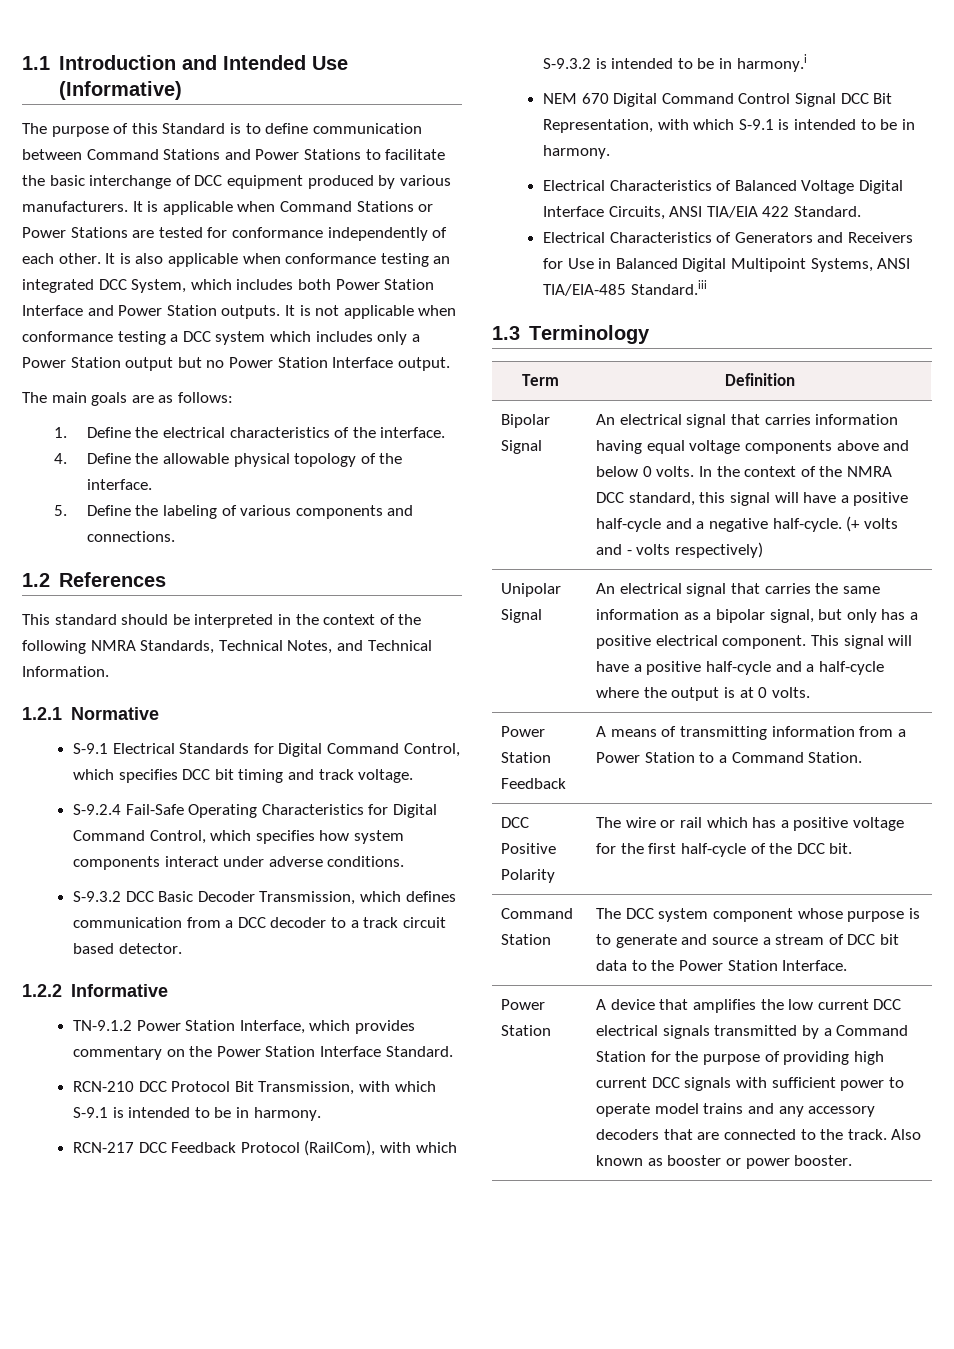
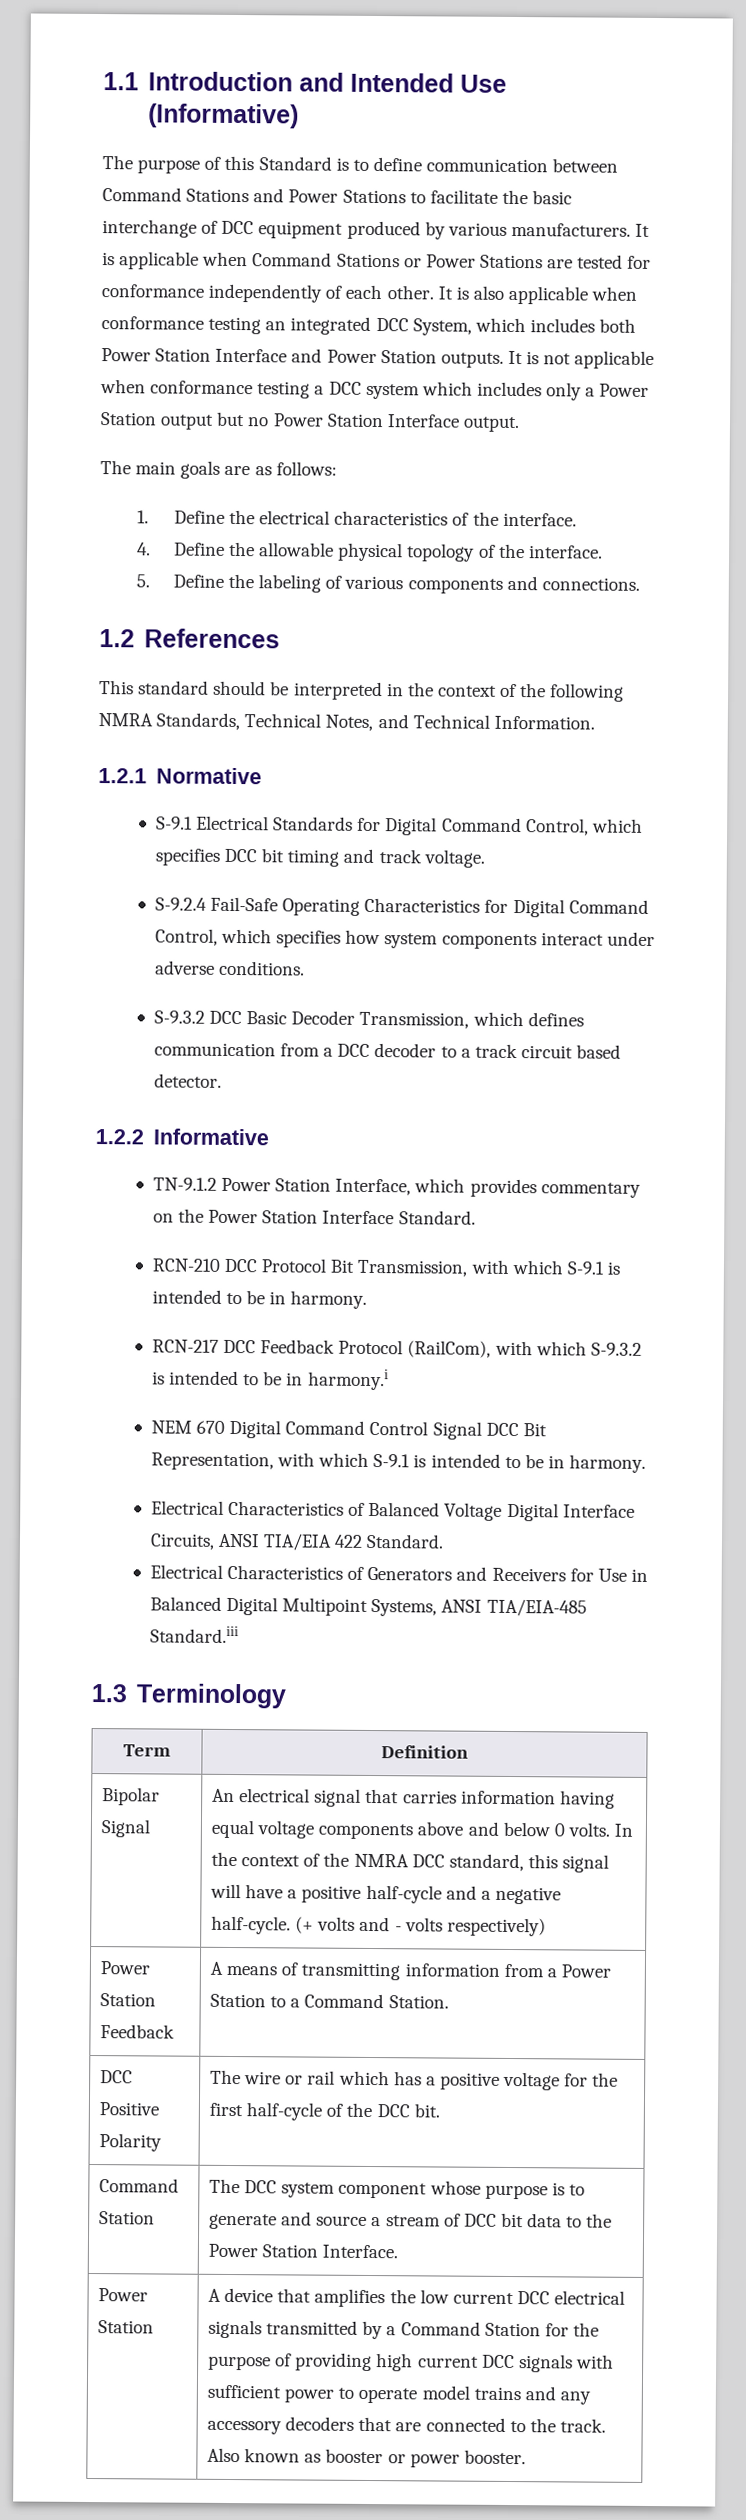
- Unipolar Signal | An electrical signal that carries the same information as a bipolar signal, but only has a positive electrical component. This signal will have a positive half-cycle and a half-cycle where the output is at 0 volts.

